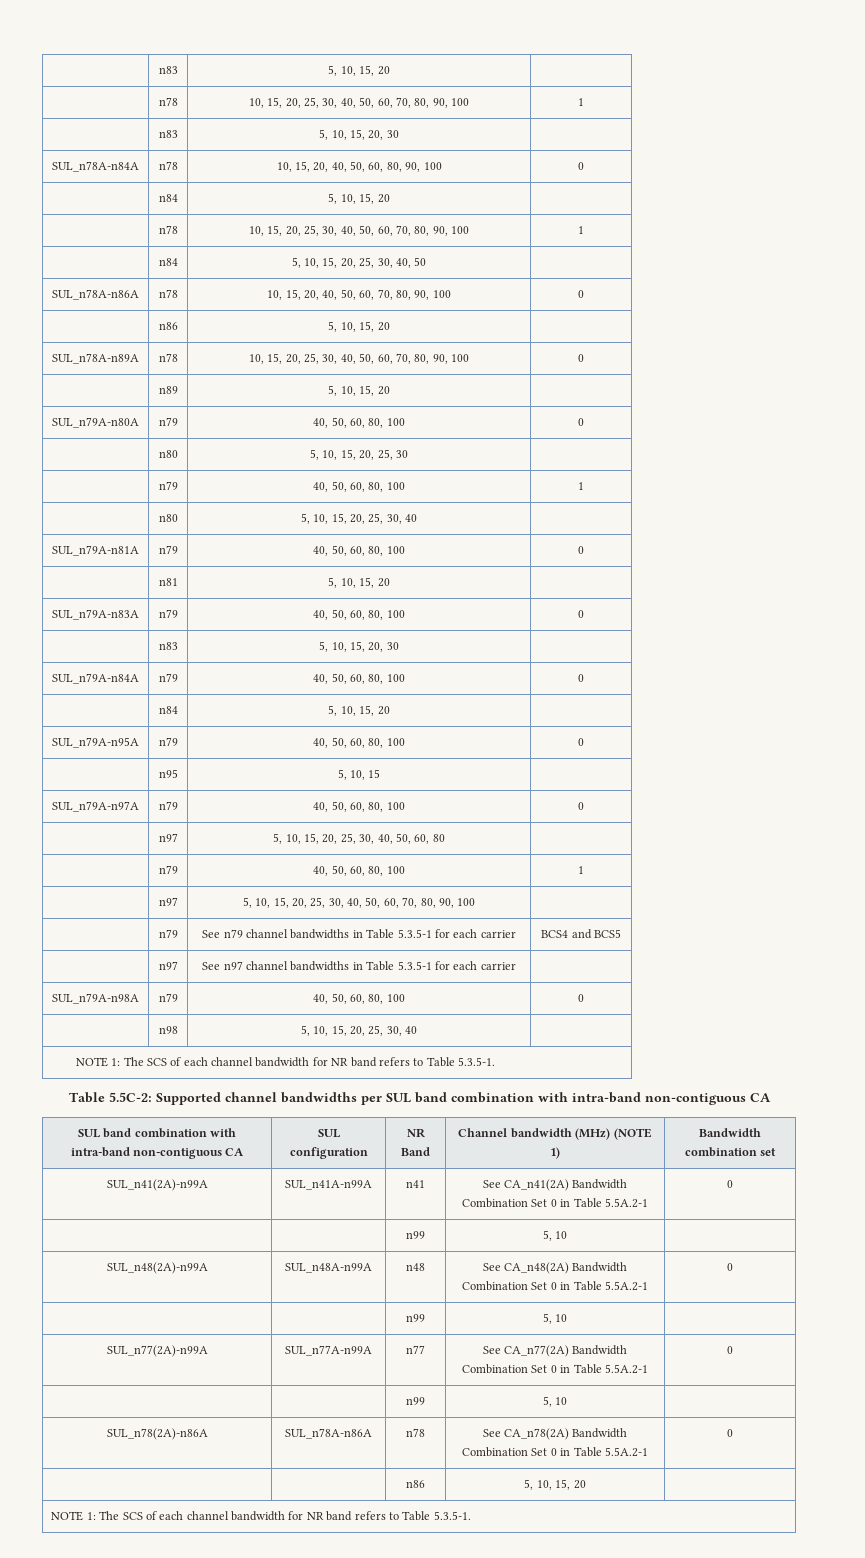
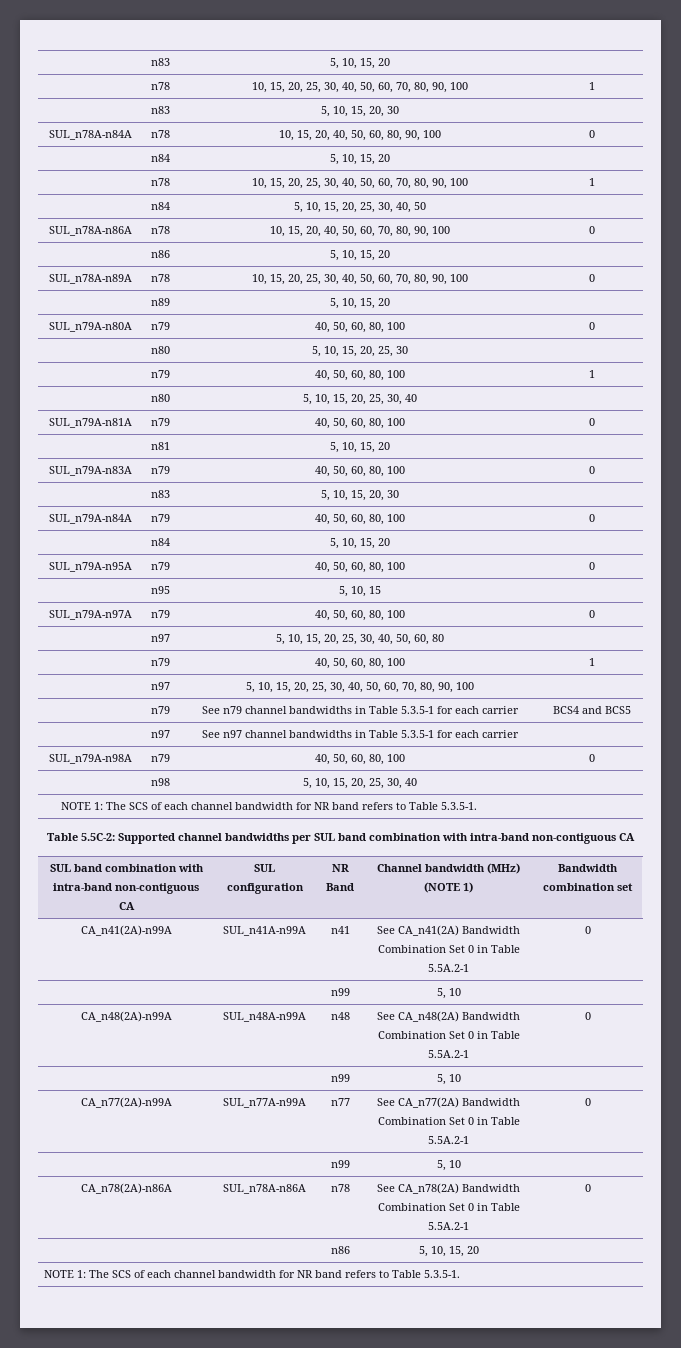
- SUL_n41(2A)-n99A | SUL_n41A-n99A | n41 | See CA_n41(2A) Bandwidth Combination Set 0 in Table 5.5A.2-1 | 0
+ CA_n41(2A)-n99A | SUL_n41A-n99A | n41 | See CA_n41(2A) Bandwidth Combination Set 0 in Table 5.5A.2-1 | 0
- SUL_n48(2A)-n99A | SUL_n48A-n99A | n48 | See CA_n48(2A) Bandwidth Combination Set 0 in Table 5.5A.2-1 | 0
+ CA_n48(2A)-n99A | SUL_n48A-n99A | n48 | See CA_n48(2A) Bandwidth Combination Set 0 in Table 5.5A.2-1 | 0
- SUL_n77(2A)-n99A | SUL_n77A-n99A | n77 | See CA_n77(2A) Bandwidth Combination Set 0 in Table 5.5A.2-1 | 0
+ CA_n77(2A)-n99A | SUL_n77A-n99A | n77 | See CA_n77(2A) Bandwidth Combination Set 0 in Table 5.5A.2-1 | 0
- SUL_n78(2A)-n86A | SUL_n78A-n86A | n78 | See CA_n78(2A) Bandwidth Combination Set 0 in Table 5.5A.2-1 | 0
+ CA_n78(2A)-n86A | SUL_n78A-n86A | n78 | See CA_n78(2A) Bandwidth Combination Set 0 in Table 5.5A.2-1 | 0

